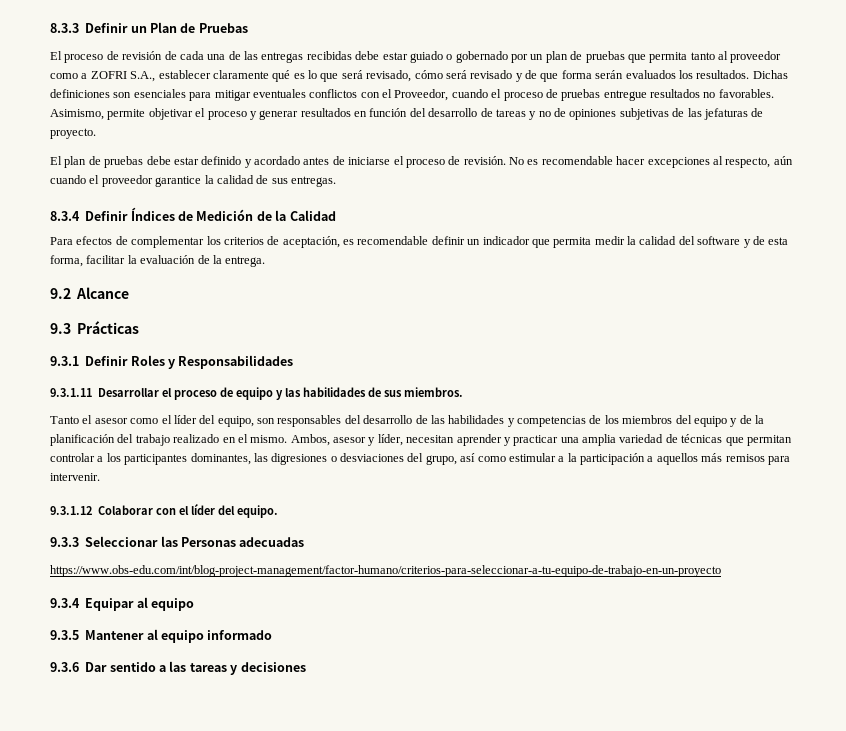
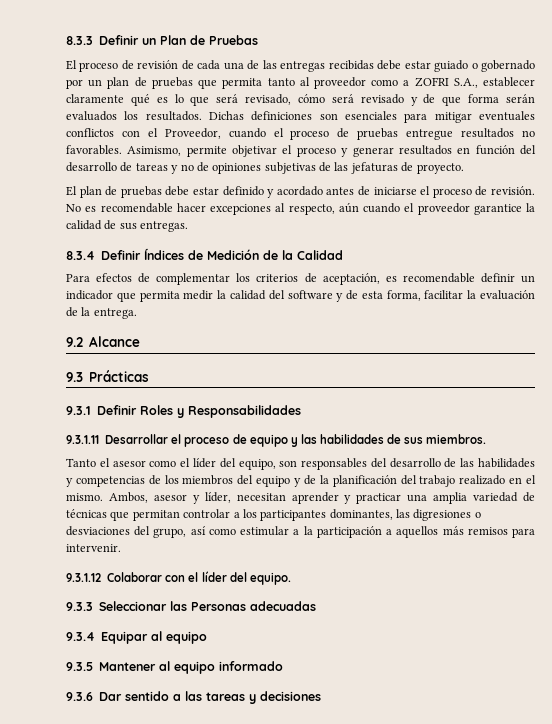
- https://www.obs-edu.com/int/blog-project-management/factor-humano/criterios-para-seleccionar-a-tu-equipo-de-trabajo-en-un-proyecto

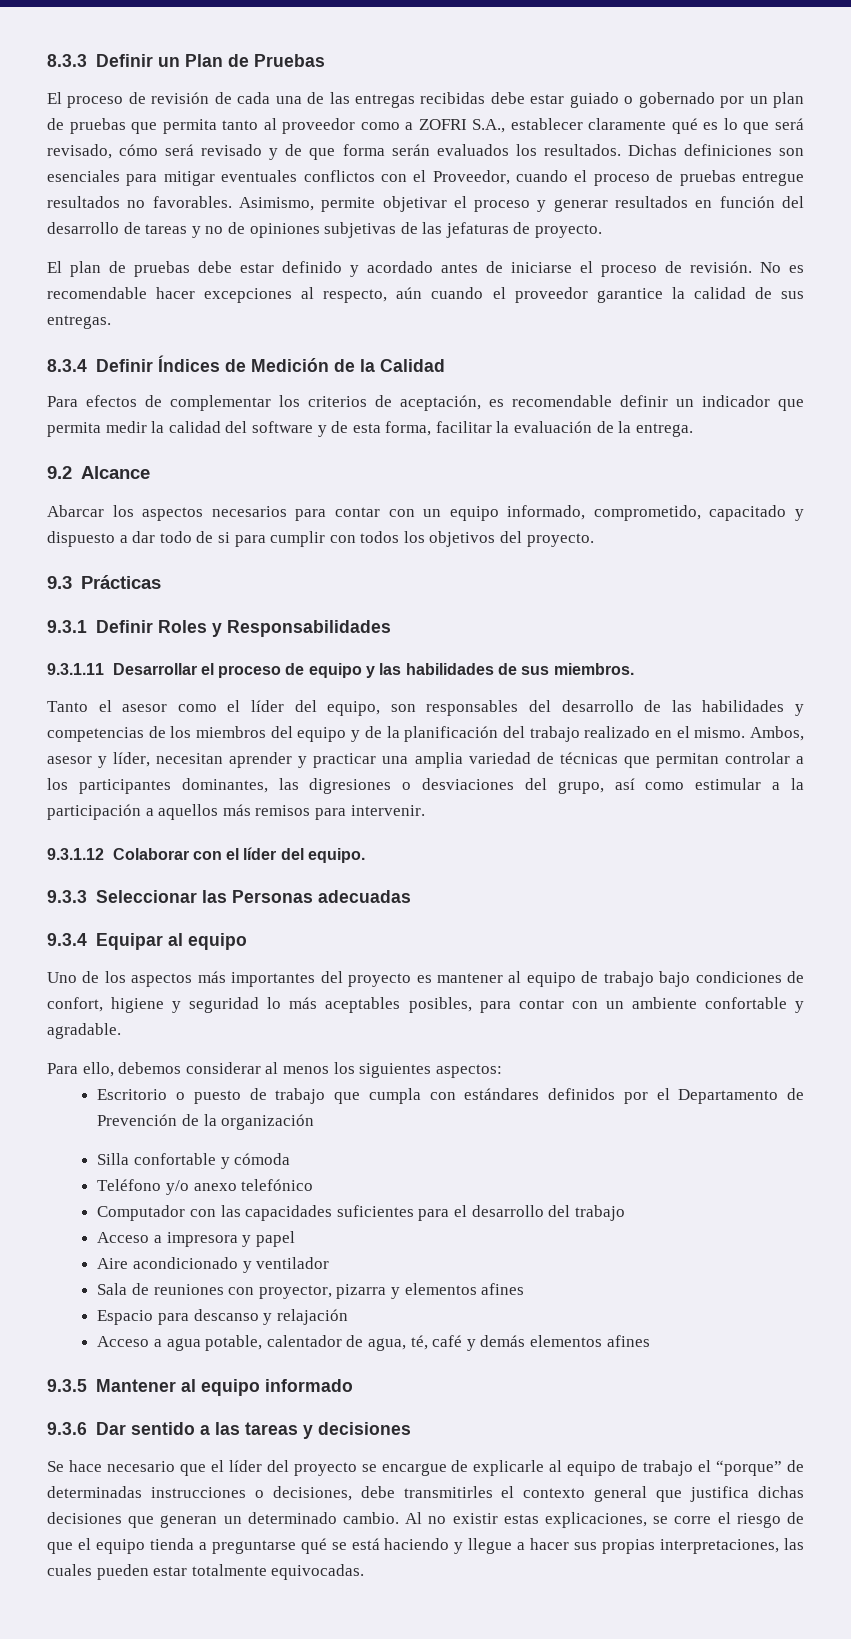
+ Abarcar los aspectos necesarios para contar con un equipo informado, comprometido, capacitado y dispuesto a dar todo de si para cumplir con todos los objetivos del proyecto.
+ Uno de los aspectos más importantes del proyecto es mantener al equipo de trabajo bajo condiciones de confort, higiene y seguridad lo más aceptables posibles, para contar con un ambiente confortable y agradable.
+ Para ello, debemos considerar al menos los siguientes aspectos:
+ Escritorio o puesto de trabajo que cumpla con estándares definidos por el Departamento de Prevención de la organización
+ Silla confortable y cómoda
+ Teléfono y/o anexo telefónico
+ Computador con las capacidades suficientes para el desarrollo del trabajo
+ Acceso a impresora y papel
+ Aire acondicionado y ventilador
+ Sala de reuniones con proyector, pizarra y elementos afines
+ Espacio para descanso y relajación
+ Acceso a agua potable, calentador de agua, té, café y demás elementos afines
+ Se hace necesario que el líder del proyecto se encargue de explicarle al equipo de trabajo el “porque” de determinadas instrucciones o decisiones, debe transmitirles el contexto general que justifica dichas decisiones que generan un determinado cambio. Al no existir estas explicaciones, se corre el riesgo de que el equipo tienda a preguntarse qué se está haciendo y llegue a hacer sus propias interpretaciones, las cuales pueden estar totalmente equivocadas.

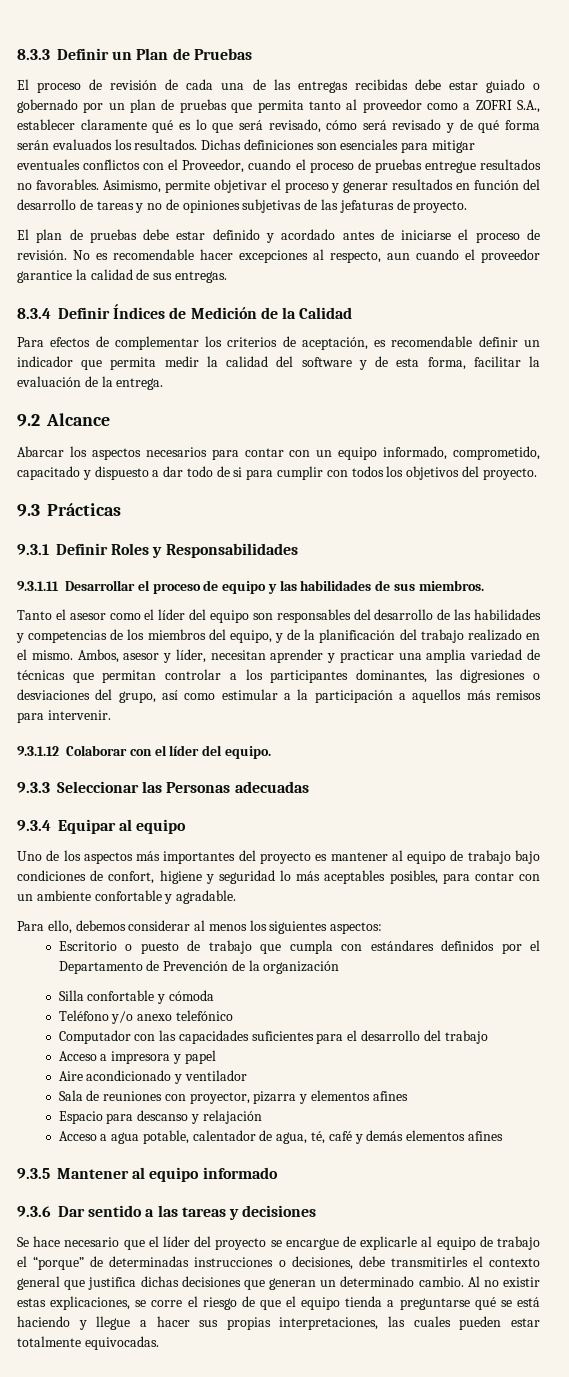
- El proceso de revisión de cada una de las entregas recibidas debe estar guiado o gobernado por un plan de pruebas que permita tanto al proveedor como a ZOFRI S.A., establecer claramente qué es lo que será revisado, cómo será revisado y de que forma serán evaluados los resultados.
+ El proceso de revisión de cada una de las entregas recibidas debe estar guiado o gobernado por un plan de pruebas que permita tanto al proveedor como a ZOFRI S.A., establecer claramente qué es lo que será revisado, cómo será revisado y de qué forma serán evaluados los resultados.
- No es recomendable hacer excepciones al respecto, aún cuando el proveedor garantice la calidad de sus entregas.
+ No es recomendable hacer excepciones al respecto, aun cuando el proveedor garantice la calidad de sus entregas.
- Tanto el asesor como el líder del equipo, son responsables del desarrollo de las habilidades y competencias de los miembros del equipo y de la planificación del trabajo realizado en el mismo.
+ Tanto el asesor como el líder del equipo son responsables del desarrollo de las habilidades y competencias de los miembros del equipo, y de la planificación del trabajo realizado en el mismo.

